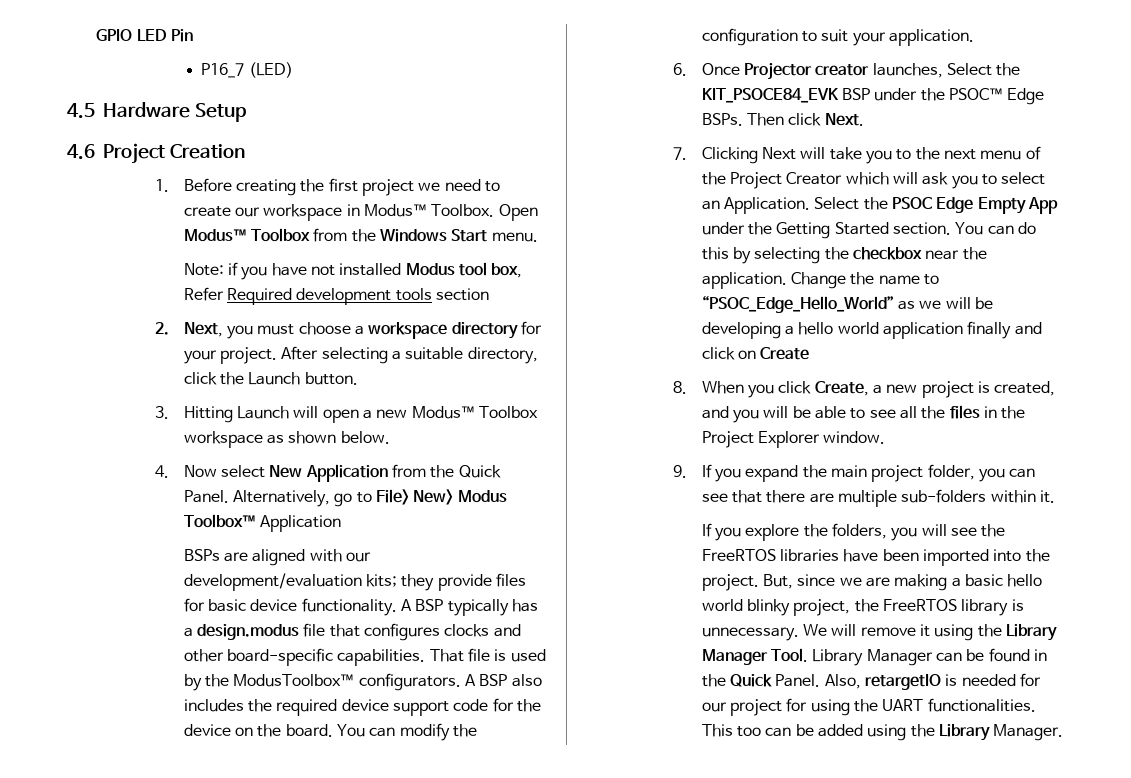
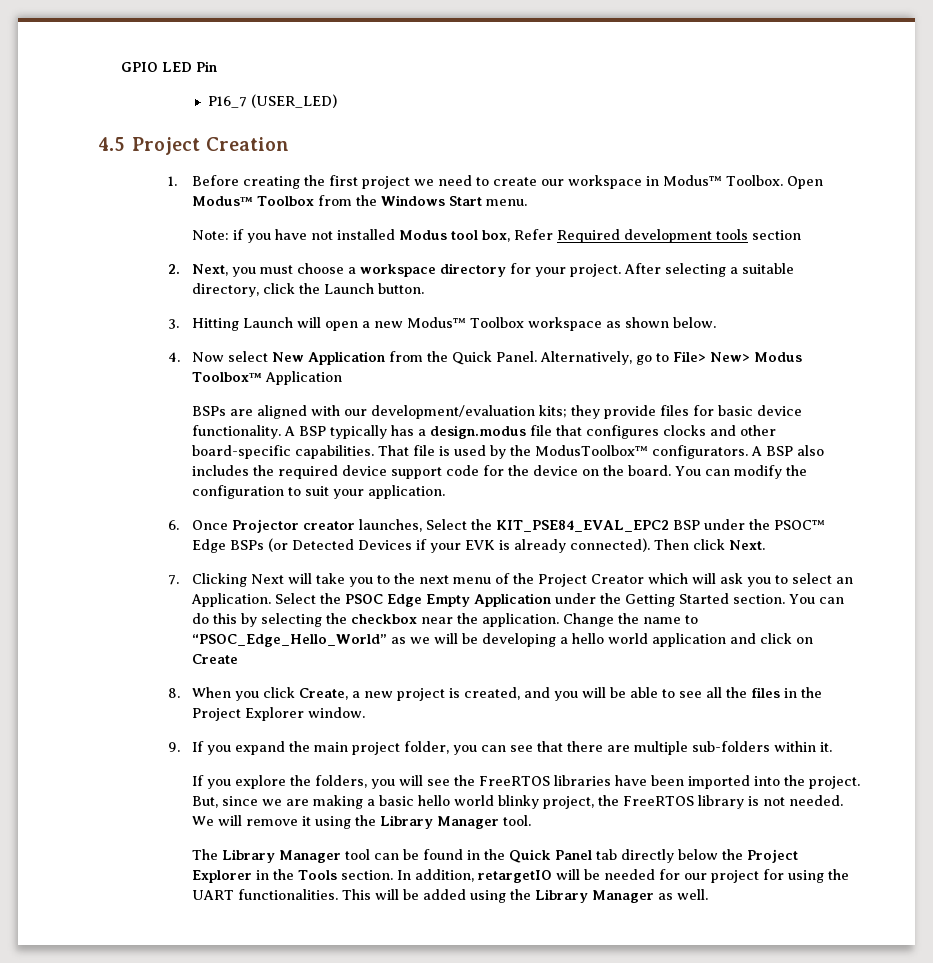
- P16_7 (LED)
- 4.5 Hardware Setup
- 4.6 Project Creation
+ P16_7 (USER_LED)
+ 4.5 Project Creation
- 6. Once Projector creator launches, Select the KIT_PSOCE84_EVK BSP under the PSOC™ Edge BSPs.
+ 6. Once Projector creator launches, Select the KIT_PSE84_EVAL_EPC2 BSP under the PSOC™ Edge BSPs (or Detected Devices if your EVK is already connected).
- Select the PSOC Edge Empty App under the Getting Started section.
+ Select the PSOC Edge Empty Application under the Getting Started section.
- Change the name to “PSOC_Edge_Hello_World” as we will be developing a hello world application finally and click on Create
+ Change the name to “PSOC_Edge_Hello_World” as we will be developing a hello world application and click on Create
- But, since we are making a basic hello world blinky project, the FreeRTOS library is unnecessary.
+ But, since we are making a basic hello world blinky project, the FreeRTOS library is not needed.
- We will remove it using the Library Manager Tool. Library Manager can be found in the Quick Panel. Also, retargetIO is needed for our project for using the UART functionalities.
+ We will remove it using the Library Manager tool.
+ The Library Manager tool can be found in the Quick Panel tab directly below the Project Explorer in the Tools section. In addition, retargetIO will be needed for our project for using the UART functionalities.
- This too can be added using the Library Manager.
+ This will be added using the Library Manager as well.

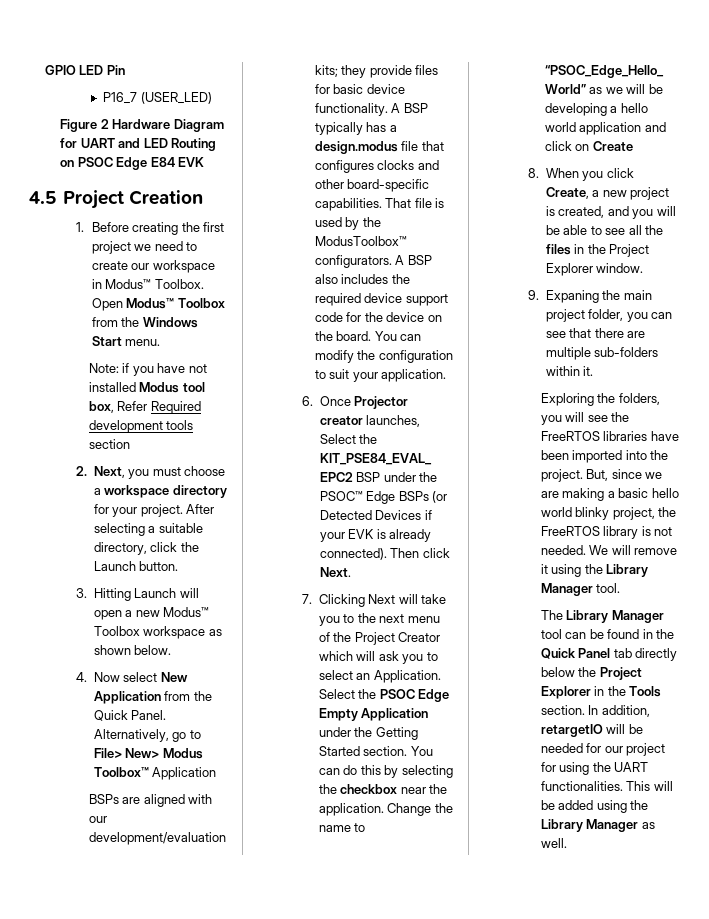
+ Figure 2 Hardware Diagram for UART and LED Routing on PSOC Edge E84 EVK
- 9. If you expand the main project folder, you can see that there are multiple sub-folders within it.
+ 9. Expaning the main project folder, you can see that there are multiple sub-folders within it.
- If you explore the folders, you will see the FreeRTOS libraries have been imported into the project.
+ Exploring the folders, you will see the FreeRTOS libraries have been imported into the project.

